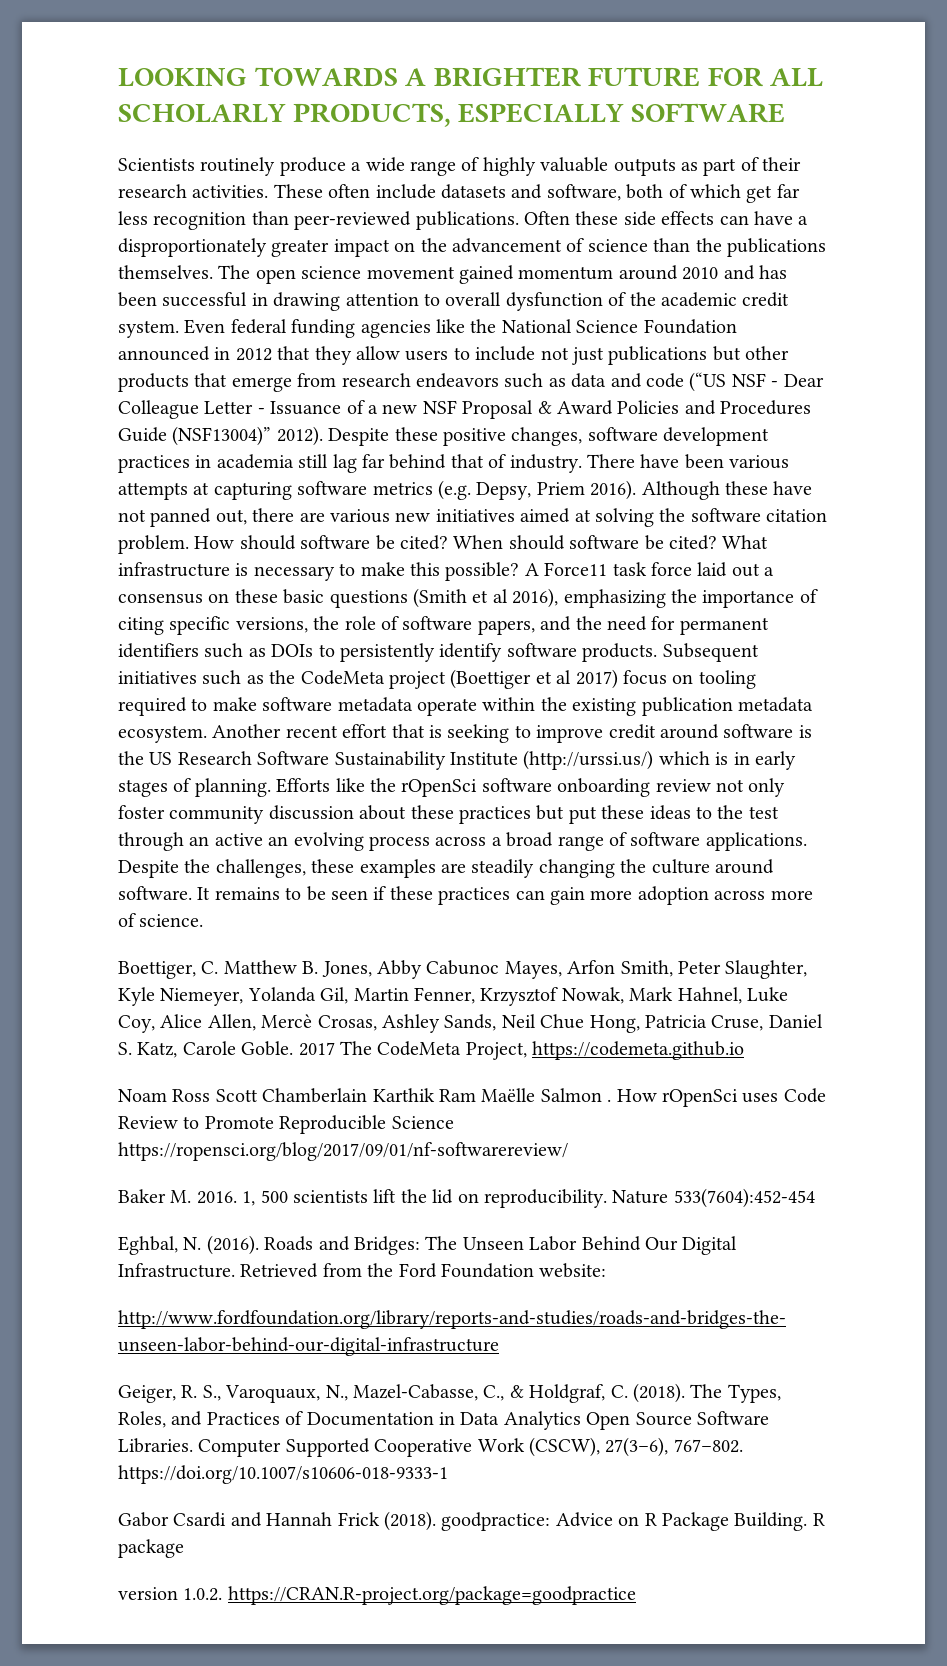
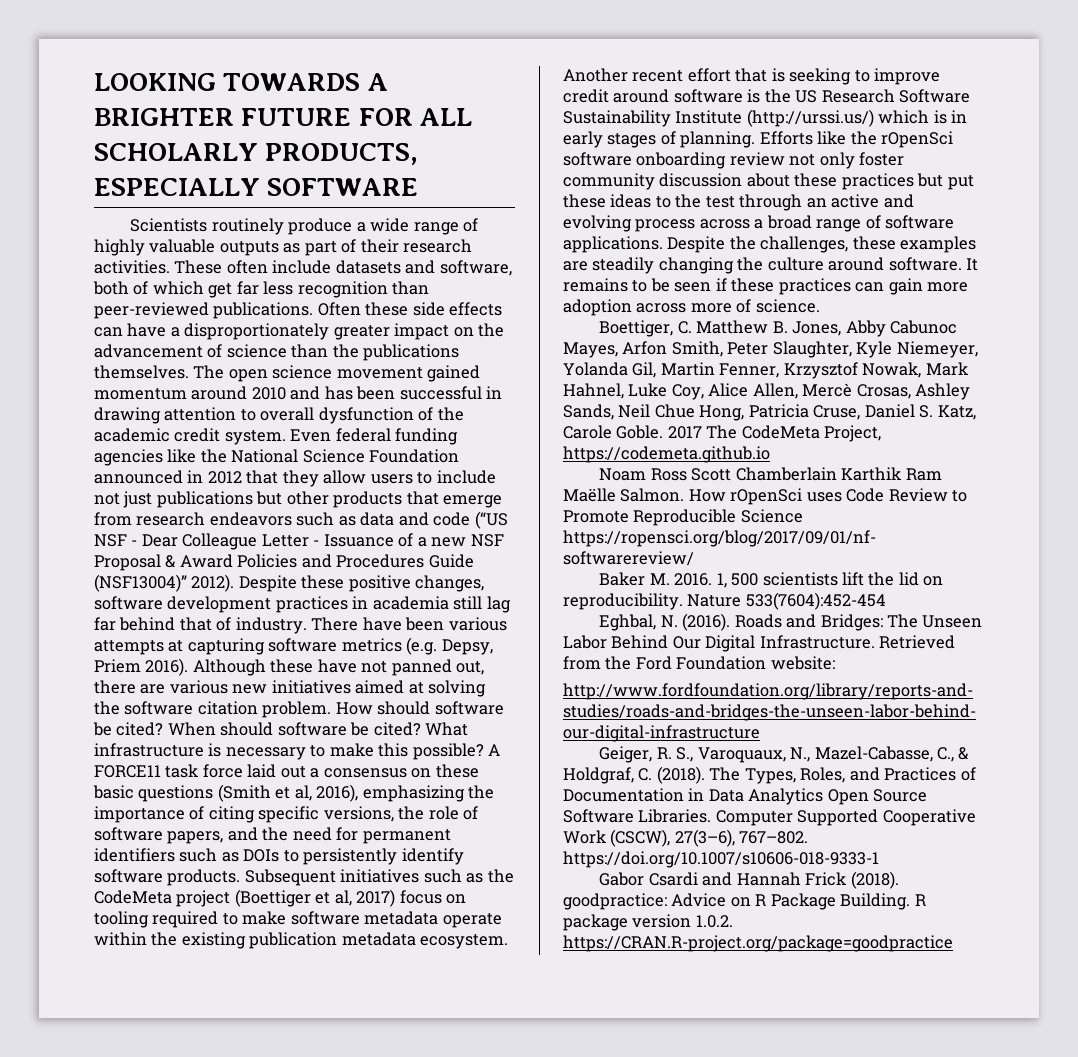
- A Force11 task force laid out a consensus on these basic questions (Smith et al 2016), emphasizing the importance of citing specific versions, the role of software papers, and the need for permanent identifiers such as DOIs to persistently identify software products.
+ A FORCE11 task force laid out a consensus on these basic questions (Smith et al, 2016), emphasizing the importance of citing specific versions, the role of software papers, and the need for permanent identifiers such as DOIs to persistently identify software products.
- Subsequent initiatives such as the CodeMeta project (Boettiger et al 2017) focus on tooling required to make software metadata operate within the existing publication metadata ecosystem.
+ Subsequent initiatives such as the CodeMeta project (Boettiger et al, 2017) focus on tooling required to make software metadata operate within the existing publication metadata ecosystem.
- Efforts like the rOpenSci software onboarding review not only foster community discussion about these practices but put these ideas to the test through an active an evolving process across a broad range of software applications.
+ Efforts like the rOpenSci software onboarding review not only foster community discussion about these practices but put these ideas to the test through an active and evolving process across a broad range of software applications.
- Noam Ross Scott Chamberlain Karthik Ram Maëlle Salmon .
+ Noam Ross Scott Chamberlain Karthik Ram Maëlle Salmon.
- R package
- version 1.0.2. https://CRAN.R-project.org/package=goodpractice
+ R package version 1.0.2. https://CRAN.R-project.org/package=goodpractice

